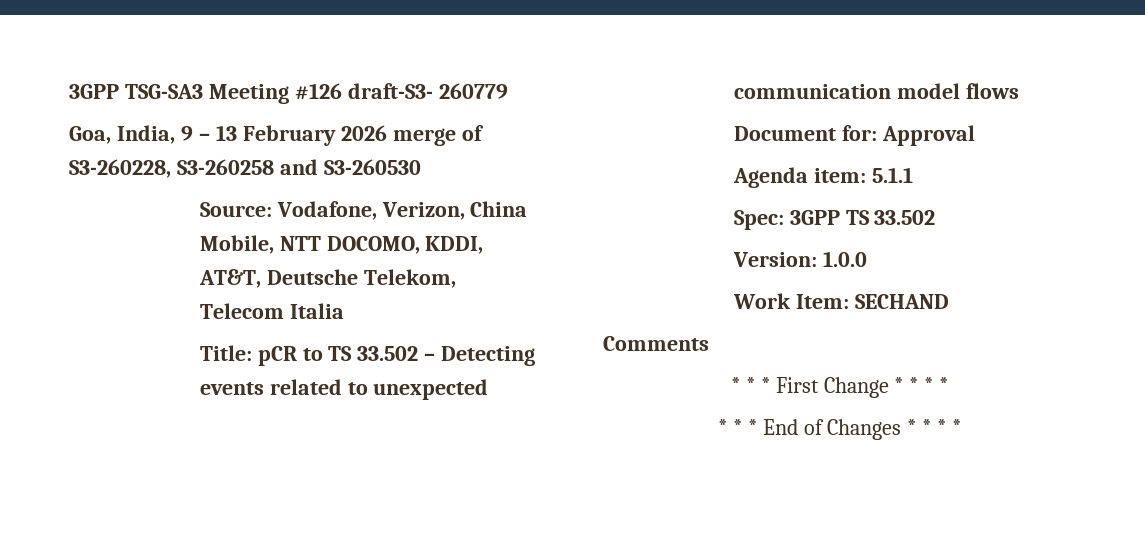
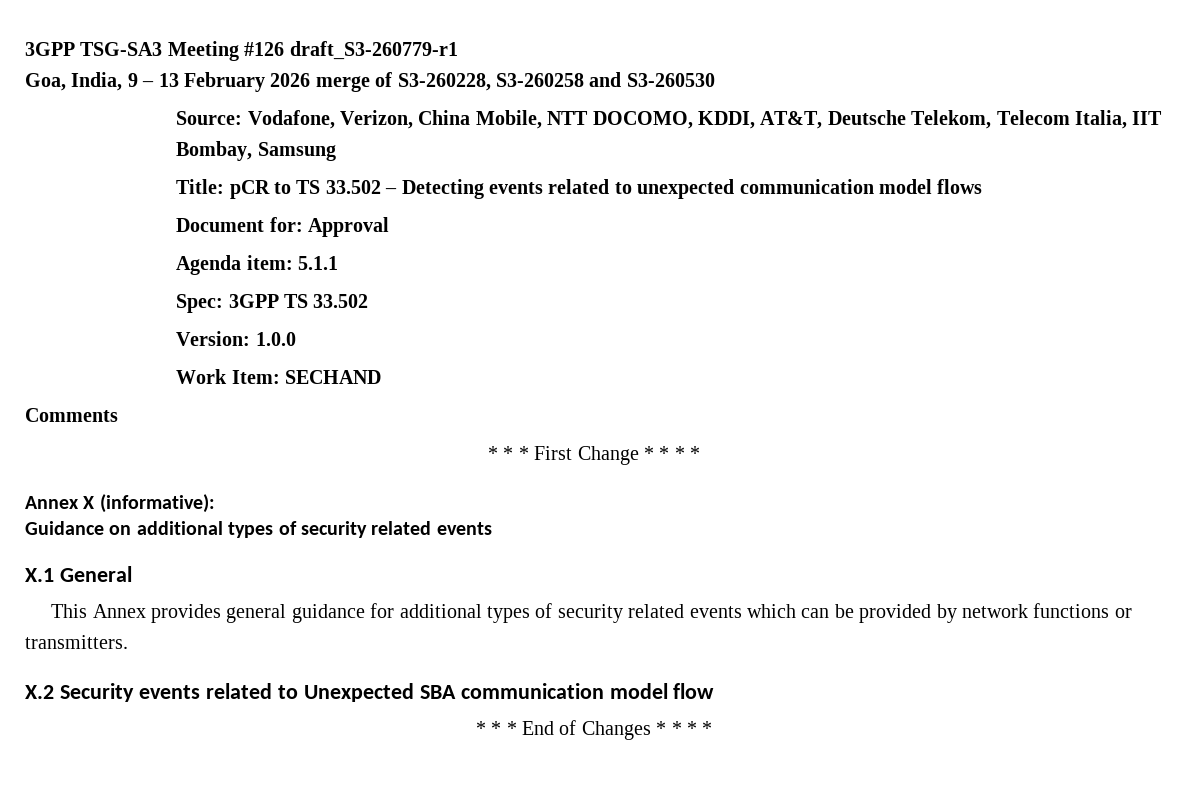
- 3GPP TSG-SA3 Meeting #126 draft-S3- 260779
+ 3GPP TSG-SA3 Meeting #126 draft_S3-260779-r1
- Source: Vodafone, Verizon, China Mobile, NTT DOCOMO, KDDI, AT&T, Deutsche Telekom, Telecom Italia
+ Source: Vodafone, Verizon, China Mobile, NTT DOCOMO, KDDI, AT&T, Deutsche Telekom, Telecom Italia, IIT Bombay, Samsung
+ Annex X (informative):
+ Guidance on additional types of security related events
+ X.1 General
+ This Annex provides general guidance for additional types of security related events which can be provided by network functions or transmitters.
+ X.2 Security events related to Unexpected SBA communication model flow

